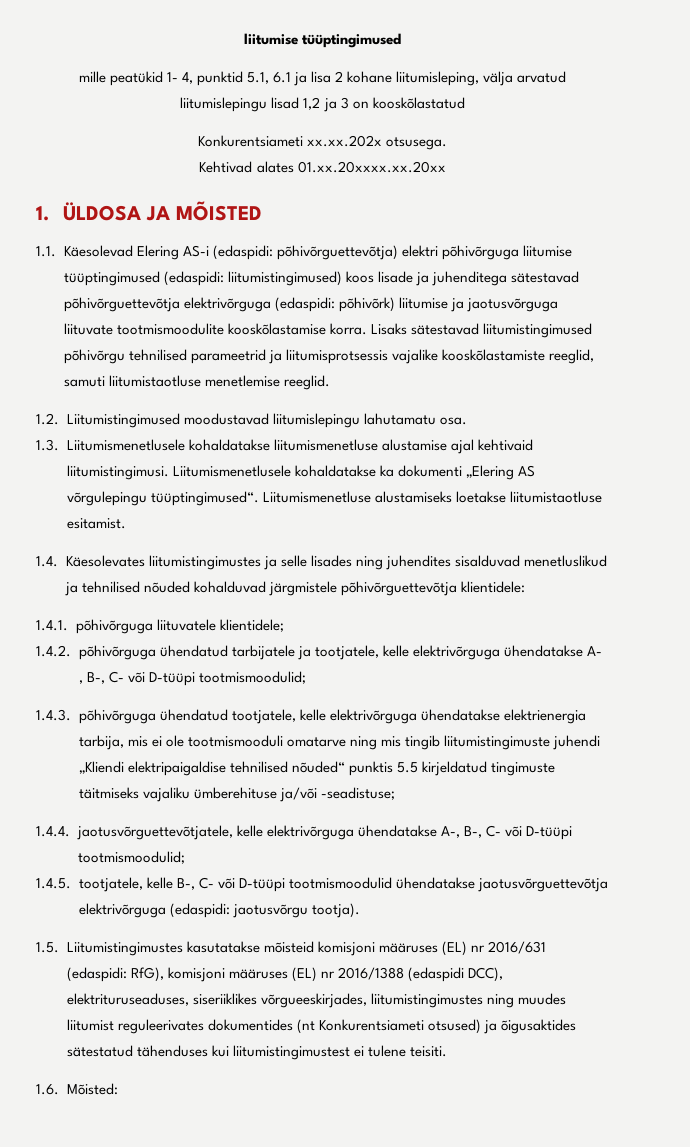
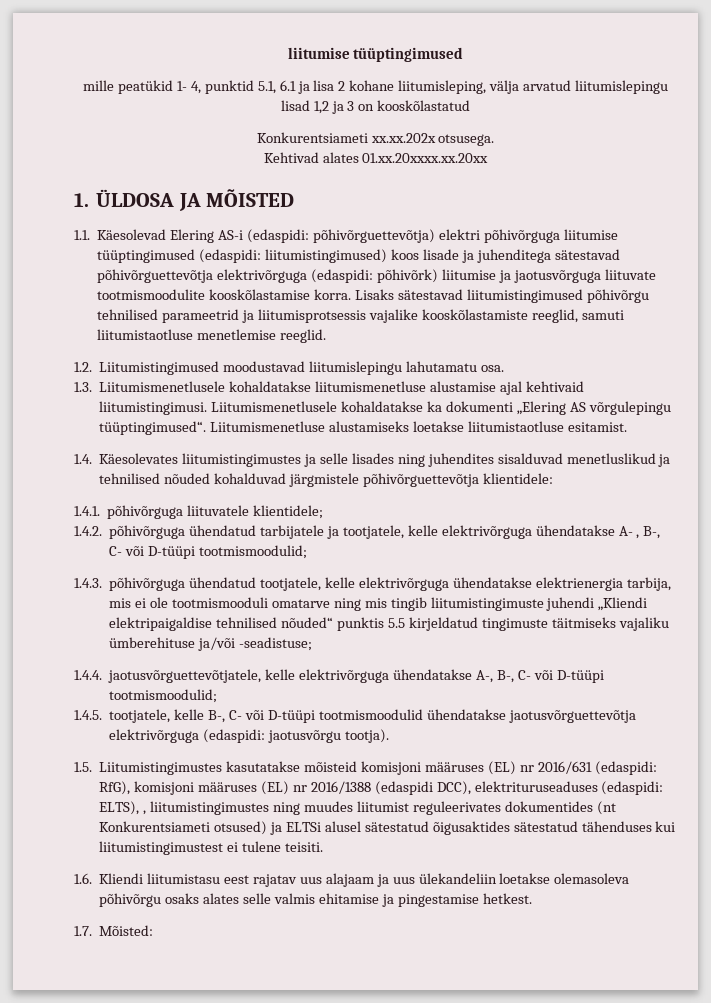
- 1.5. Liitumistingimustes kasutatakse mõisteid komisjoni määruses (EL) nr 2016/631 (edaspidi: RfG), komisjoni määruses (EL) nr 2016/1388 (edaspidi DCC), elektrituruseaduses, siseriiklikes võrgueeskirjades, liitumistingimustes ning muudes liitumist reguleerivates dokumentides (nt Konkurentsiameti otsused) ja õigusaktides sätestatud tähenduses kui liitumistingimustest ei tulene teisiti.
+ 1.5. Liitumistingimustes kasutatakse mõisteid komisjoni määruses (EL) nr 2016/631 (edaspidi: RfG), komisjoni määruses (EL) nr 2016/1388 (edaspidi DCC), elektrituruseaduses (edaspidi: ELTS), , liitumistingimustes ning muudes liitumist reguleerivates dokumentides (nt Konkurentsiameti otsused) ja ELTSi alusel sätestatud õigusaktides sätestatud tähenduses kui liitumistingimustest ei tulene teisiti.
- 1.6. Mõisted:
+ 1.6. Kliendi liitumistasu eest rajatav uus alajaam ja uus ülekandeliin loetakse olemasoleva põhivõrgu osaks alates selle valmis ehitamise ja pingestamise hetkest.
+ 1.7. Mõisted:

